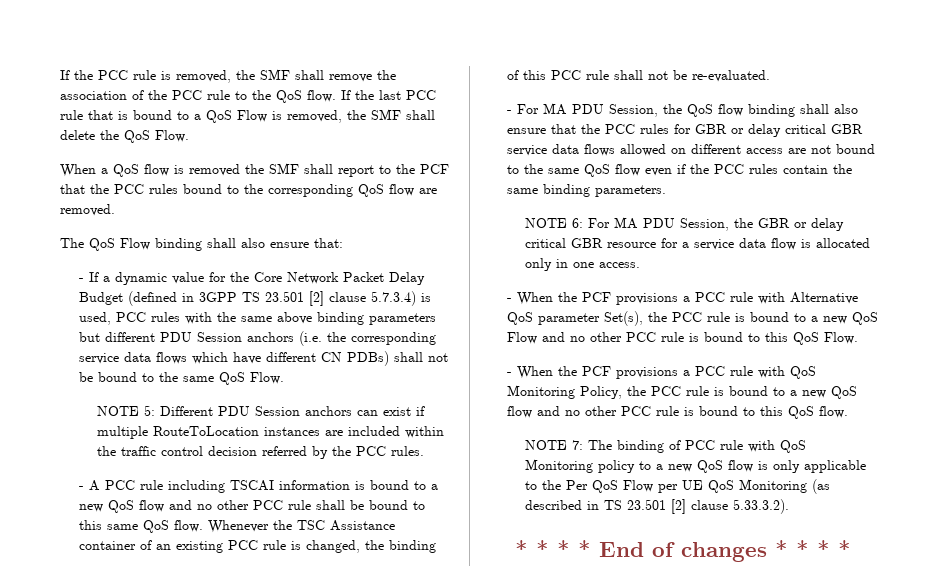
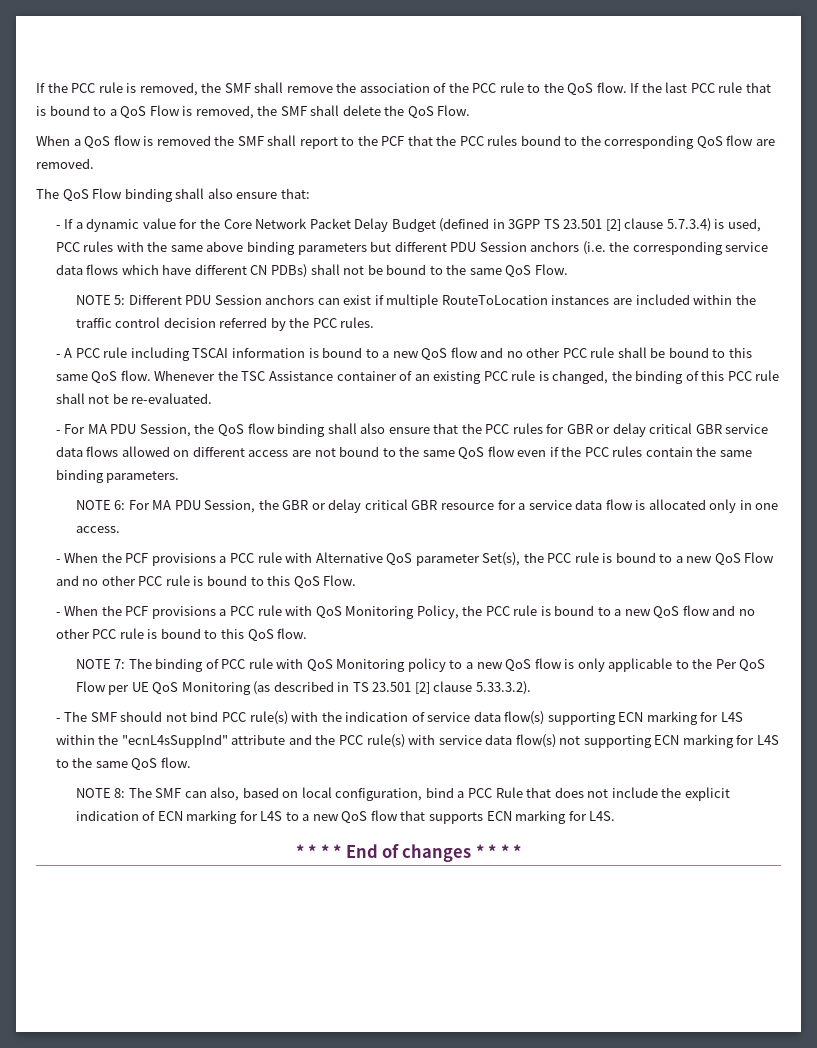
+ - The SMF should not bind PCC rule(s) with the indication of service data flow(s) supporting ECN marking for L4S within the "ecnL4sSuppInd" attribute and the PCC rule(s) with service data flow(s) not supporting ECN marking for L4S to the same QoS flow.
+ NOTE 8: The SMF can also, based on local configuration, bind a PCC Rule that does not include the explicit indication of ECN marking for L4S to a new QoS flow that supports ECN marking for L4S.

